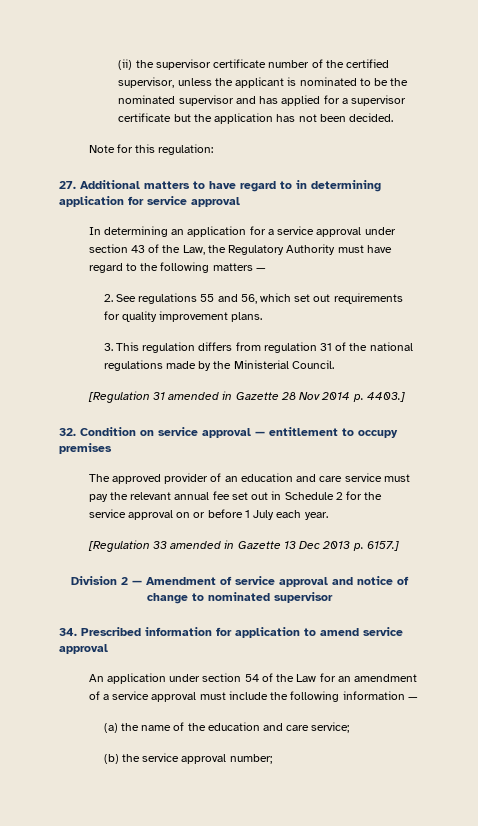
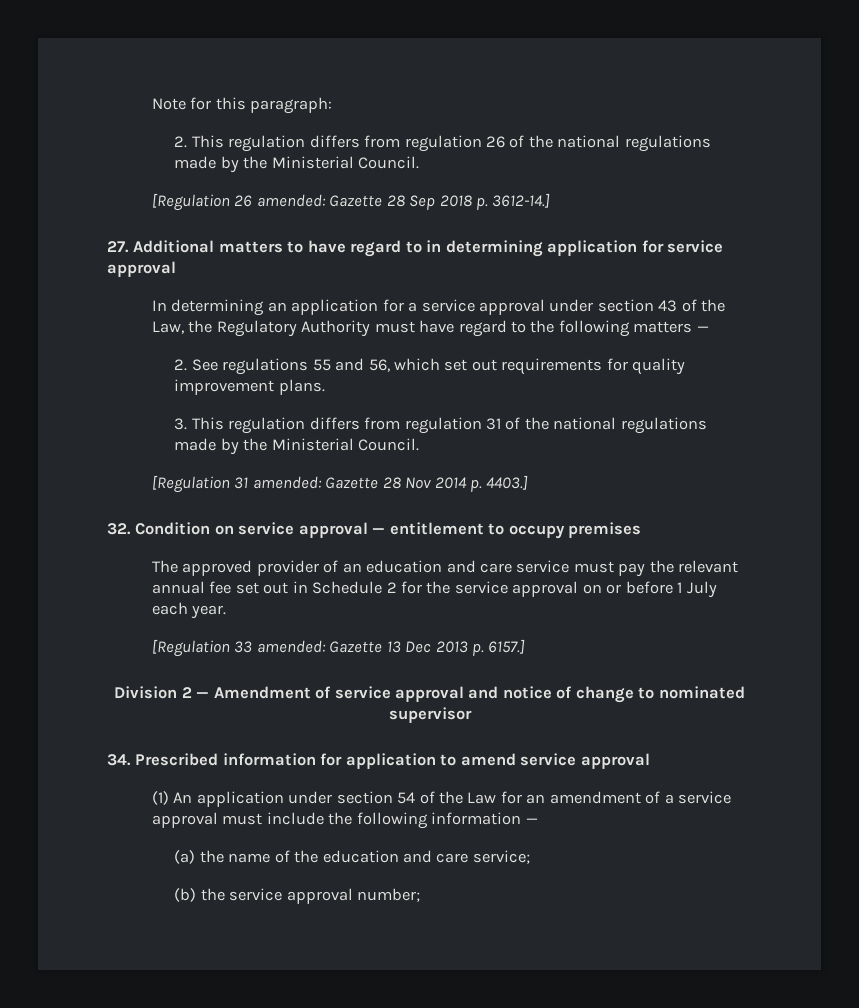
- (ii) the supervisor certificate number of the certified supervisor, unless the applicant is nominated to be the nominated supervisor and has applied for a supervisor certificate but the application has not been decided.
- Note for this regulation:
+ Note for this paragraph:
+ 2. This regulation differs from regulation 26 of the national regulations made by the Ministerial Council.
+ [Regulation 26 amended: Gazette 28 Sep 2018 p. 3612-14.]
- [Regulation 31 amended in Gazette 28 Nov 2014 p. 4403.]
+ [Regulation 31 amended: Gazette 28 Nov 2014 p. 4403.]
- [Regulation 33 amended in Gazette 13 Dec 2013 p. 6157.]
+ [Regulation 33 amended: Gazette 13 Dec 2013 p. 6157.]
- An application under section 54 of the Law for an amendment of a service approval must include the following information —
+ (1) An application under section 54 of the Law for an amendment of a service approval must include the following information —

